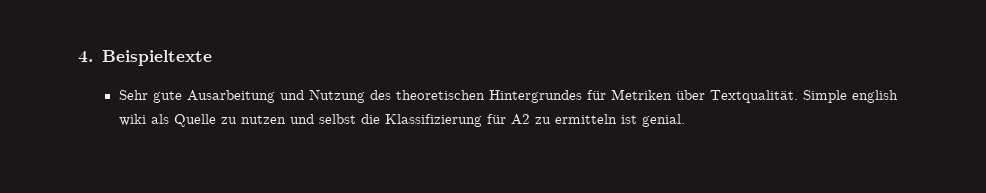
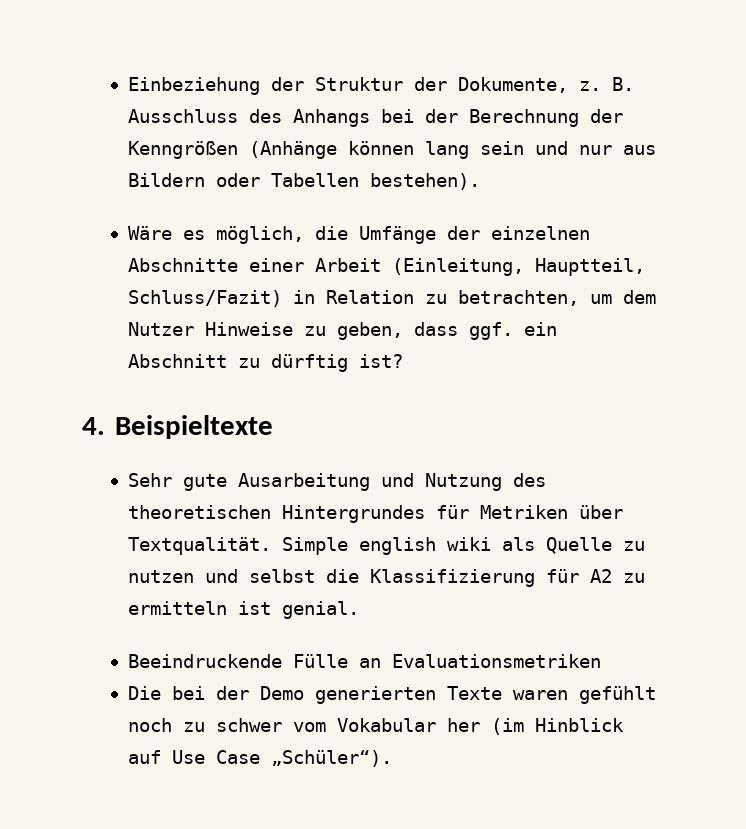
+ Einbeziehung der Struktur der Dokumente, z. B. Ausschluss des Anhangs bei der Berechnung der Kenngrößen (Anhänge können lang sein und nur aus Bildern oder Tabellen bestehen).
+ Wäre es möglich, die Umfänge der einzelnen Abschnitte einer Arbeit (Einleitung, Hauptteil, Schluss/Fazit) in Relation zu betrachten, um dem Nutzer Hinweise zu geben, dass ggf. ein Abschnitt zu dürftig ist?
+ Beeindruckende Fülle an Evaluationsmetriken
+ Die bei der Demo generierten Texte waren gefühlt noch zu schwer vom Vokabular her (im Hinblick auf Use Case „Schüler“).

